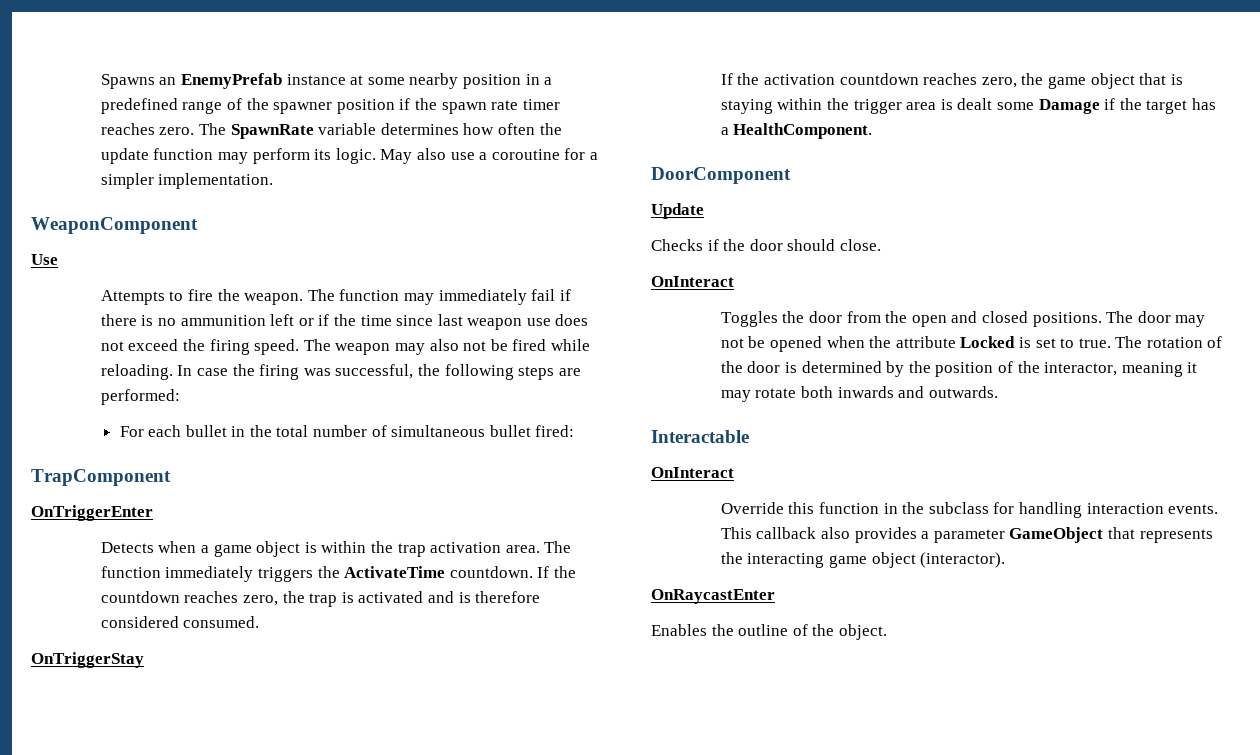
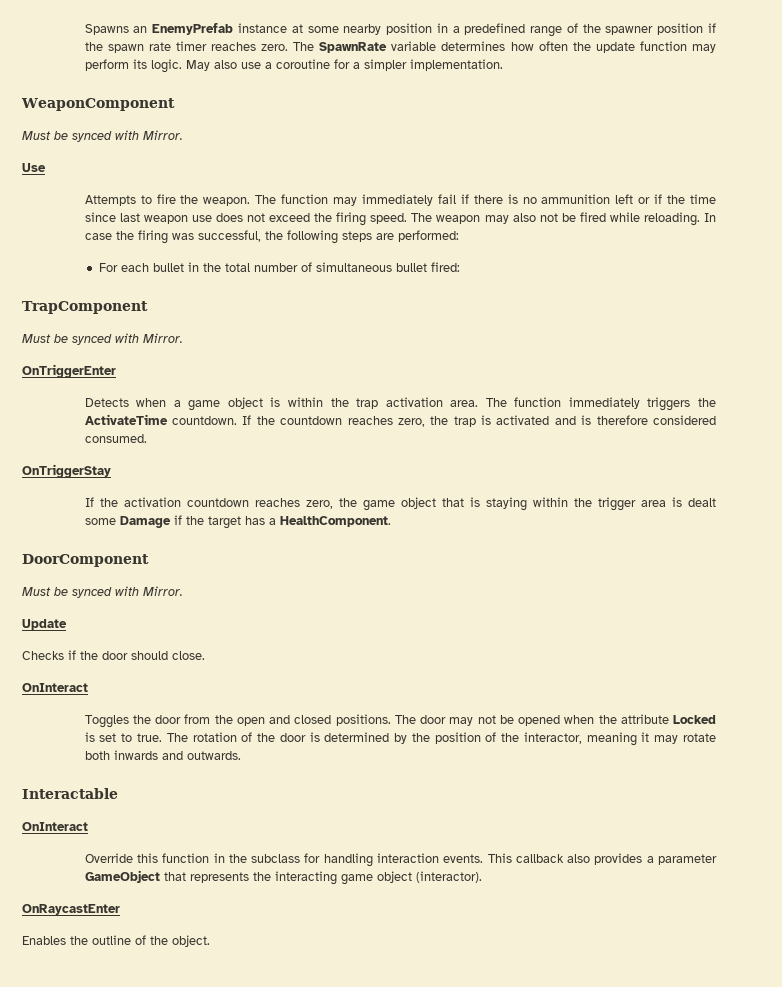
  WeaponComponent
+ Must be synced with Mirror.
  TrapComponent
+ Must be synced with Mirror.
  DoorComponent
+ Must be synced with Mirror.

